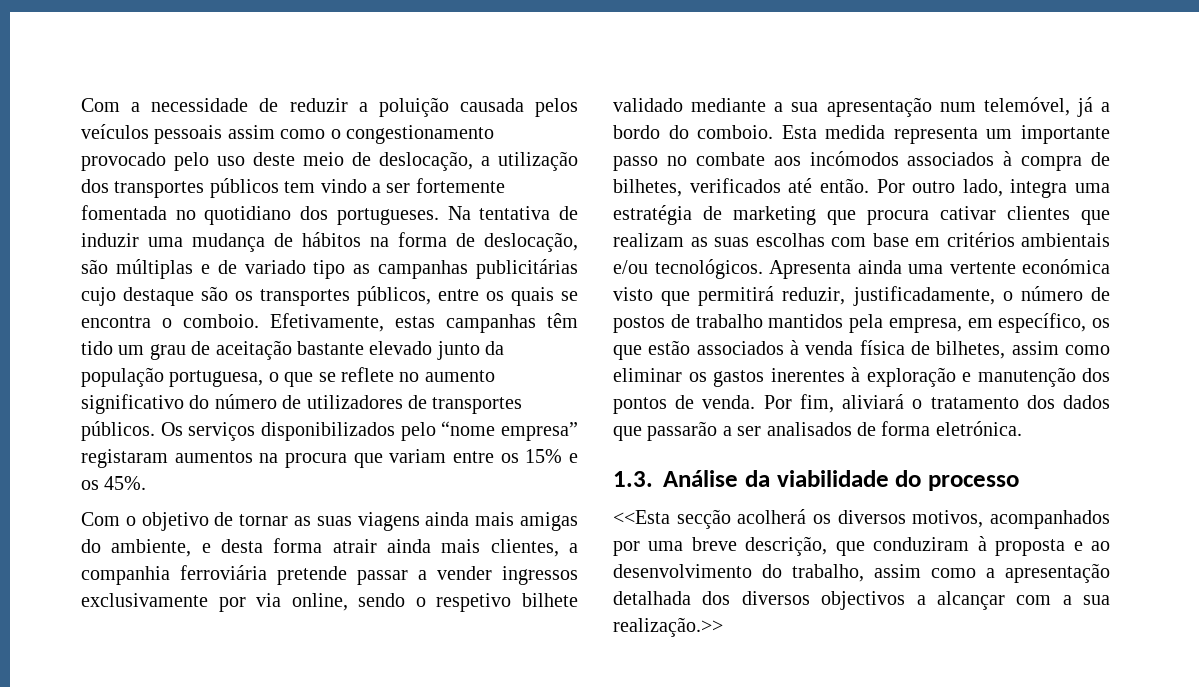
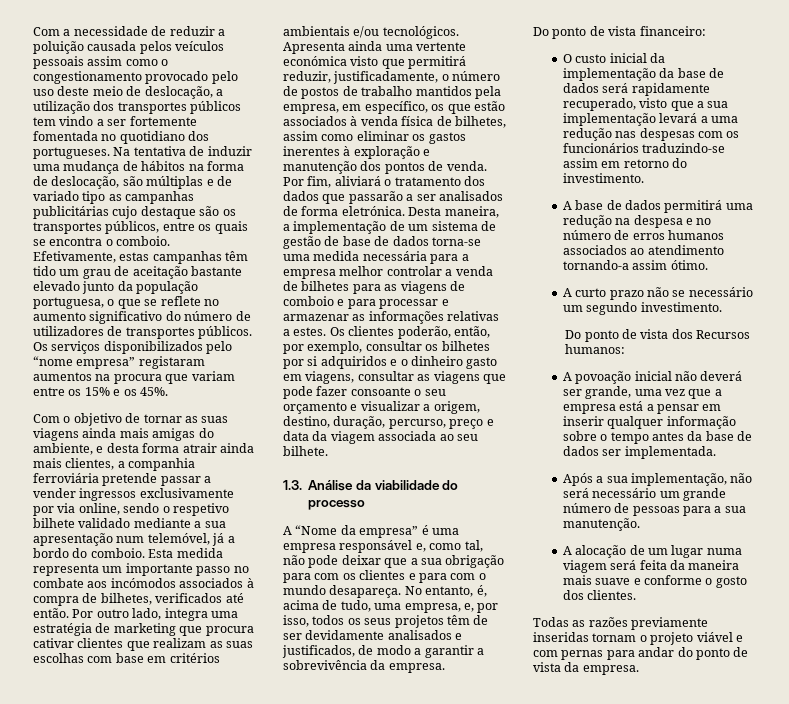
+ Desta maneira, a implementação de um sistema de gestão de base de dados torna-se uma medida necessária para a empresa melhor controlar a venda de bilhetes para as viagens de comboio e para processar e armazenar as informações relativas a estes. Os clientes poderão, então, por exemplo, consultar os bilhetes por si adquiridos e o dinheiro gasto em viagens, consultar as viagens que pode fazer consoante o seu orçamento e visualizar a origem, destino, duração, percurso, preço e data da viagem associada ao seu bilhete.
- <<Esta secção acolherá os diversos motivos, acompanhados por uma breve descrição, que conduziram à proposta e ao desenvolvimento do trabalho, assim como a apresentação detalhada dos diversos objectivos a alcançar com a sua realização.>>
+ A “Nome da empresa” é uma empresa responsável e, como tal, não pode deixar que a sua obrigação para com os clientes e para com o mundo desapareça. No entanto, é, acima de tudo, uma empresa, e, por isso, todos os seus projetos têm de ser devidamente analisados e justificados, de modo a garantir a sobrevivência da empresa.
+ Do ponto de vista financeiro:
+ O custo inicial da implementação da base de dados será rapidamente recuperado, visto que a sua implementação levará a uma redução nas despesas com os funcionários traduzindo-se assim em retorno do investimento.
+ A base de dados permitirá uma redução na despesa e no número de erros humanos associados ao atendimento tornando-a assim ótimo.
+ A curto prazo não se necessário um segundo investimento.
+ Do ponto de vista dos Recursos humanos:
+ A povoação inicial não deverá ser grande, uma vez que a empresa está a pensar em inserir qualquer informação sobre o tempo antes da base de dados ser implementada.
+ Após a sua implementação, não será necessário um grande número de pessoas para a sua manutenção.
+ A alocação de um lugar numa viagem será feita da maneira mais suave e conforme o gosto dos clientes.
+ Todas as razões previamente inseridas tornam o projeto viável e com pernas para andar do ponto de vista da empresa.

